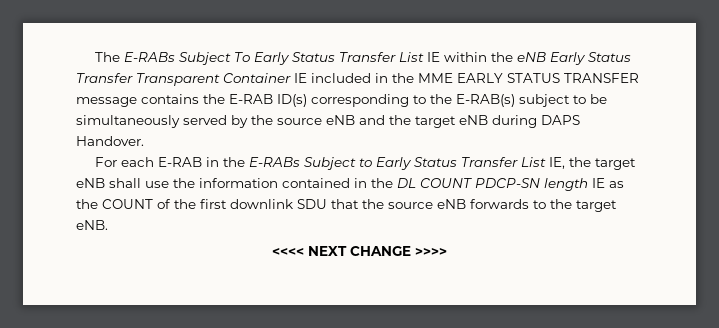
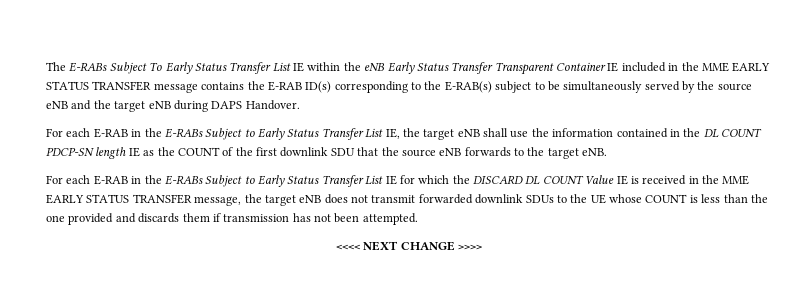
+ For each E-RAB in the E-RABs Subject to Early Status Transfer List IE for which the DISCARD DL COUNT Value IE is received in the MME EARLY STATUS TRANSFER message, the target eNB does not transmit forwarded downlink SDUs to the UE whose COUNT is less than the one provided and discards them if transmission has not been attempted.

